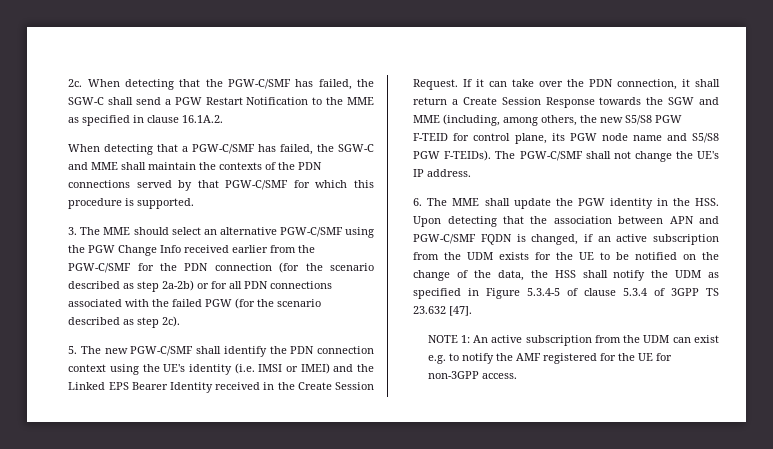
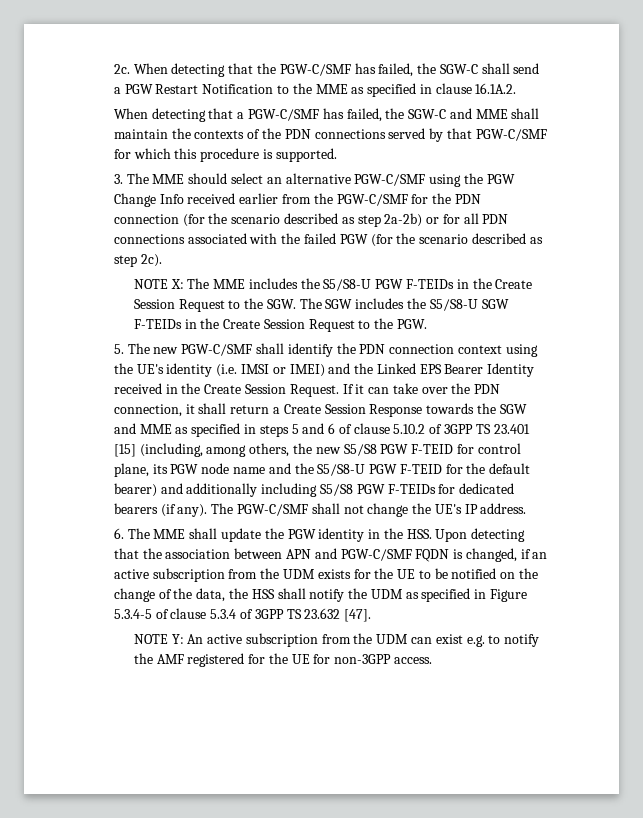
+ NOTE X: The MME includes the S5/S8-U PGW F-TEIDs in the Create Session Request to the SGW. The SGW includes the S5/S8-U SGW F-TEIDs in the Create Session Request to the PGW.
- If it can take over the PDN connection, it shall return a Create Session Response towards the SGW and MME (including, among others, the new S5/S8 PGW F-TEID for control plane, its PGW node name and S5/S8 PGW F-TEIDs).
+ If it can take over the PDN connection, it shall return a Create Session Response towards the SGW and MME as specified in steps 5 and 6 of clause 5.10.2 of 3GPP TS 23.401 [15] (including, among others, the new S5/S8 PGW F-TEID for control plane, its PGW node name and the S5/S8-U PGW F-TEID for the default bearer) and additionally including S5/S8 PGW F-TEIDs for dedicated bearers (if any).
- NOTE 1: An active subscription from the UDM can exist e.g. to notify the AMF registered for the UE for non-3GPP access.
+ NOTE Y: An active subscription from the UDM can exist e.g. to notify the AMF registered for the UE for non-3GPP access.

